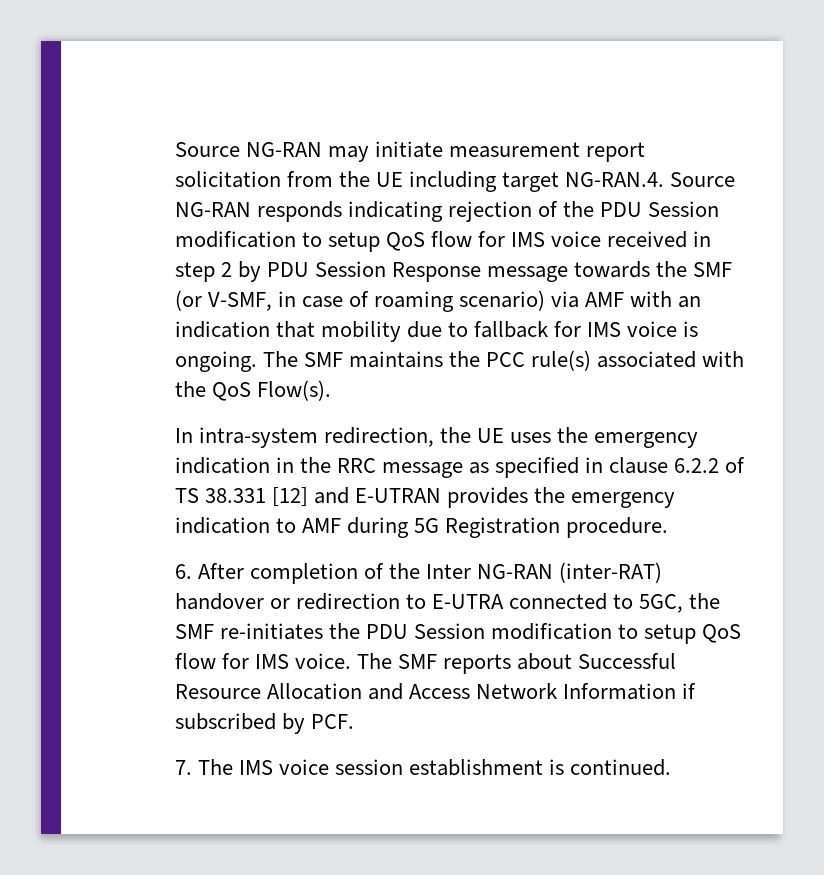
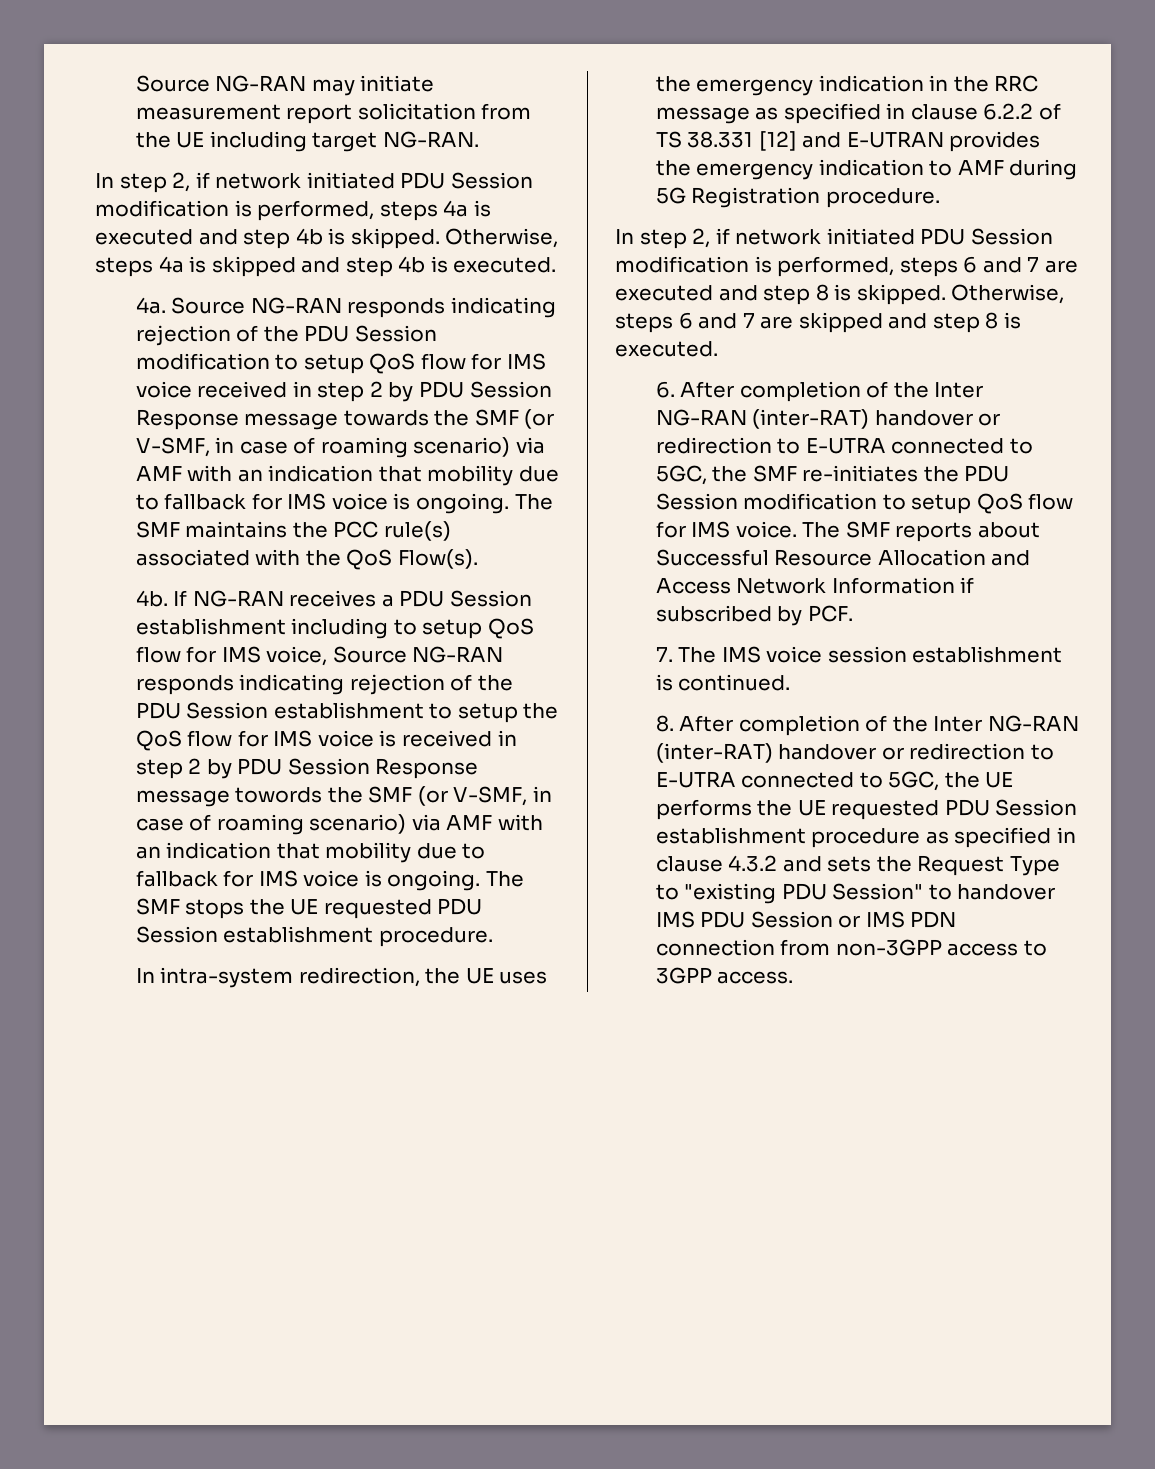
- Source NG-RAN may initiate measurement report solicitation from the UE including target NG-RAN.4. Source NG-RAN responds indicating rejection of the PDU Session modification to setup QoS flow for IMS voice received in step 2 by PDU Session Response message towards the SMF (or V-SMF, in case of roaming scenario) via AMF with an indication that mobility due to fallback for IMS voice is ongoing.
+ Source NG-RAN may initiate measurement report solicitation from the UE including target NG-RAN.
+ In step 2, if network initiated PDU Session modification is performed, steps 4a is executed and step 4b is skipped. Otherwise, steps 4a is skipped and step 4b is executed.
+ 4a. Source NG-RAN responds indicating rejection of the PDU Session modification to setup QoS flow for IMS voice received in step 2 by PDU Session Response message towards the SMF (or V-SMF, in case of roaming scenario) via AMF with an indication that mobility due to fallback for IMS voice is ongoing.
+ 4b. If NG-RAN receives a PDU Session establishment including to setup QoS flow for IMS voice, Source NG-RAN responds indicating rejection of the PDU Session establishment to setup the QoS flow for IMS voice is received in step 2 by PDU Session Response message towords the SMF (or V-SMF, in case of roaming scenario) via AMF with an indication that mobility due to fallback for IMS voice is ongoing. The SMF stops the UE requested PDU Session establishment procedure.
+ In step 2, if network initiated PDU Session modification is performed, steps 6 and 7 are executed and step 8 is skipped. Otherwise, steps 6 and 7 are skipped and step 8 is executed.
+ 8. After completion of the Inter NG-RAN (inter-RAT) handover or redirection to E-UTRA connected to 5GC, the UE performs the UE requested PDU Session establishment procedure as specified in clause 4.3.2 and sets the Request Type to "existing PDU Session" to handover IMS PDU Session or IMS PDN connection from non-3GPP access to 3GPP access.

